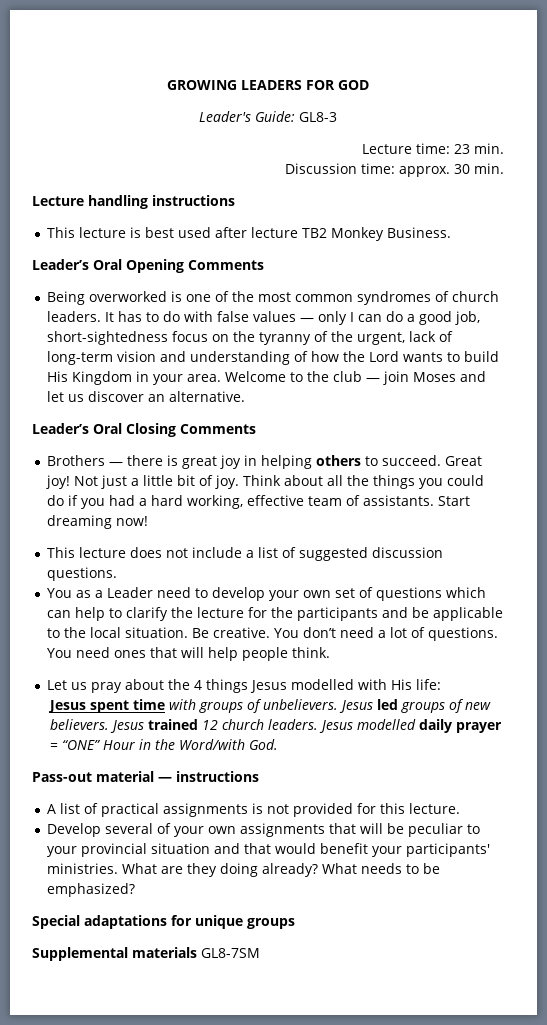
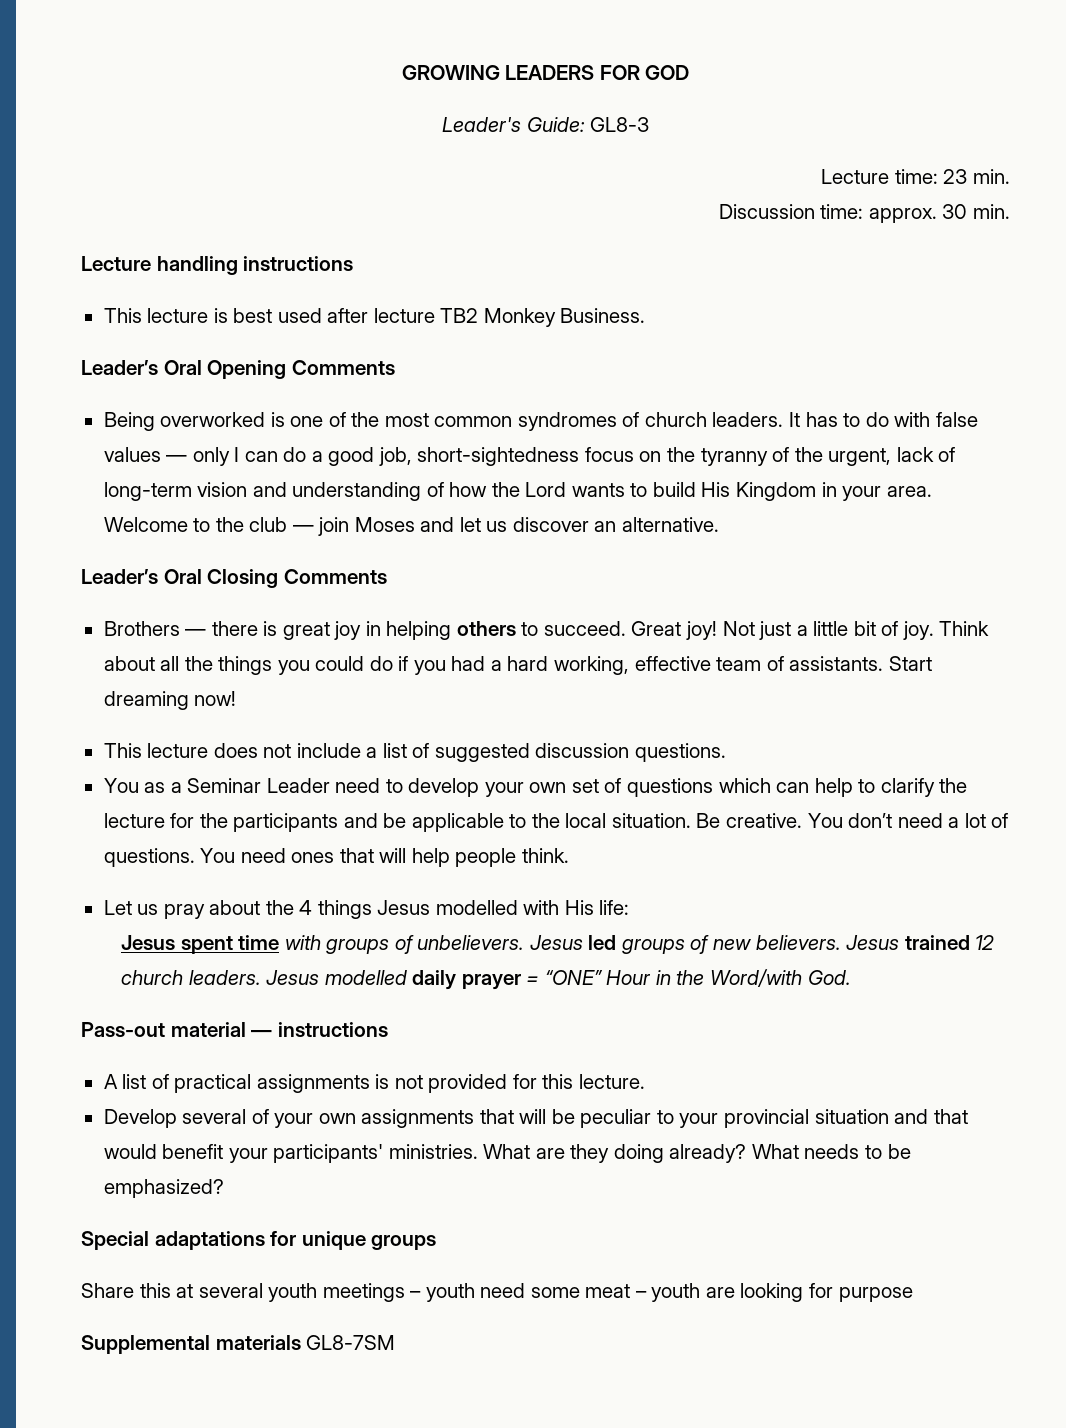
- You as a Leader need to develop your own set of questions which can help to clarify the lecture for the participants and be applicable to the local situation.
+ You as a Seminar Leader need to develop your own set of questions which can help to clarify the lecture for the participants and be applicable to the local situation.
+ Share this at several youth meetings – youth need some meat – youth are looking for purpose

